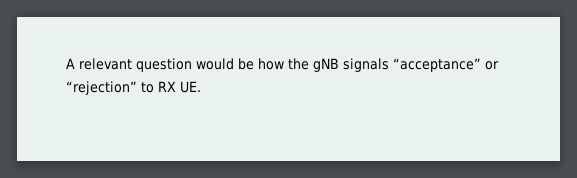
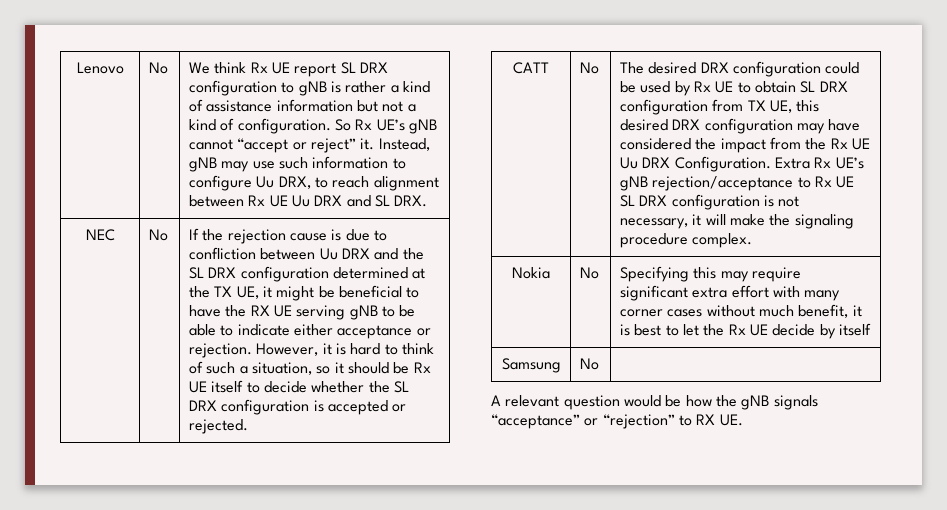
+ Lenovo | No | We think Rx UE report SL DRX configuration to gNB is rather a kind of assistance information but not a kind of configuration. So Rx UE’s gNB cannot “accept or reject” it. Instead, gNB may use such information to configure Uu DRX, to reach alignment between Rx UE Uu DRX and SL DRX.
+ NEC | No | If the rejection cause is due to confliction between Uu DRX and the SL DRX configuration determined at the TX UE, it might be beneficial to have the RX UE serving gNB to be able to indicate either acceptance or rejection. However, it is hard to think of such a situation, so it should be Rx UE itself to decide whether the SL DRX configuration is accepted or rejected.
+ CATT | No | The desired DRX configuration could be used by Rx UE to obtain SL DRX configuration from TX UE, this desired DRX configuration may have considered the impact from the Rx UE Uu DRX Configuration. Extra Rx UE’s gNB rejection/acceptance to Rx UE SL DRX configuration is not necessary, it will make the signaling procedure complex.
+ Nokia | No | Specifying this may require significant extra effort with many corner cases without much benefit, it is best to let the Rx UE decide by itself
+ Samsung | No |

